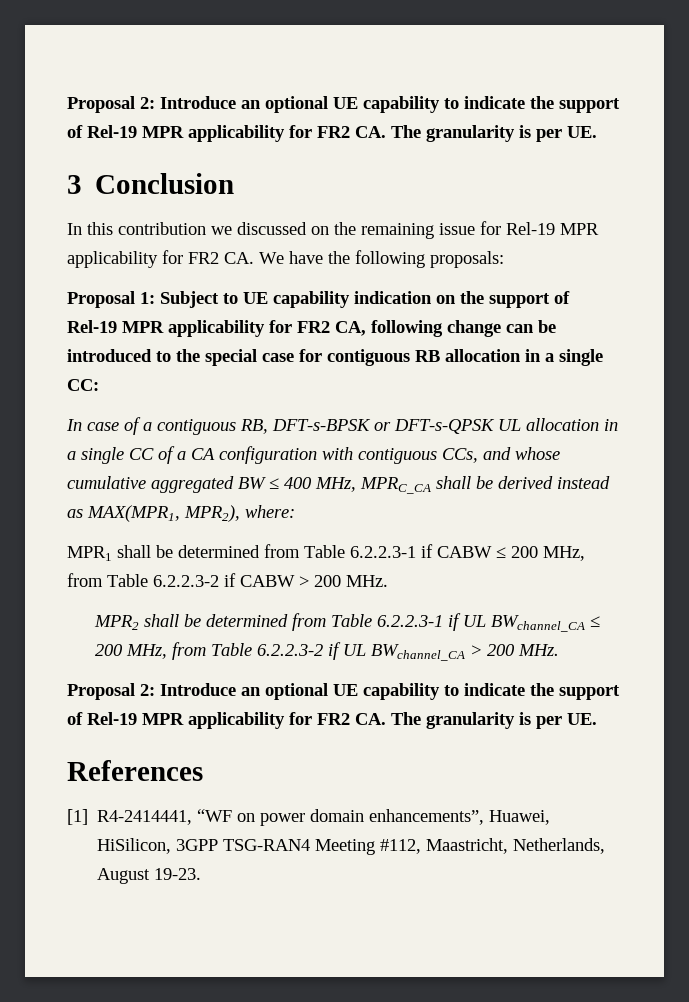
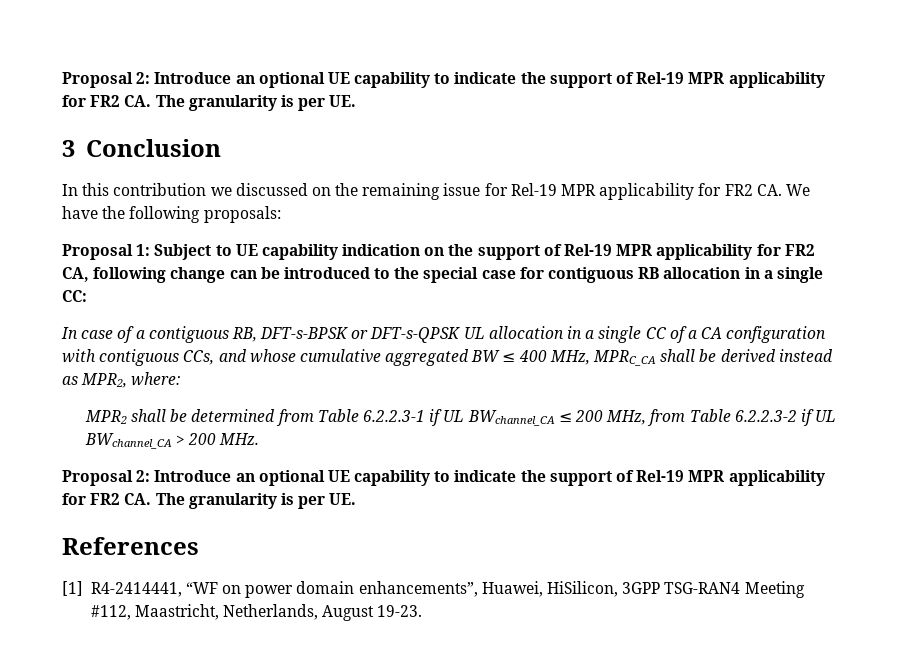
- In case of a contiguous RB, DFT-s-BPSK or DFT-s-QPSK UL allocation in a single CC of a CA configuration with contiguous CCs, and whose cumulative aggregated BW ≤ 400 MHz, MPRC_CA shall be derived instead as MAX(MPR1, MPR2), where:
+ In case of a contiguous RB, DFT-s-BPSK or DFT-s-QPSK UL allocation in a single CC of a CA configuration with contiguous CCs, and whose cumulative aggregated BW ≤ 400 MHz, MPRC_CA shall be derived instead as MPR2, where:
- MPR1 shall be determined from Table 6.2.2.3-1 if CABW ≤ 200 MHz, from Table 6.2.2.3-2 if CABW > 200 MHz.

